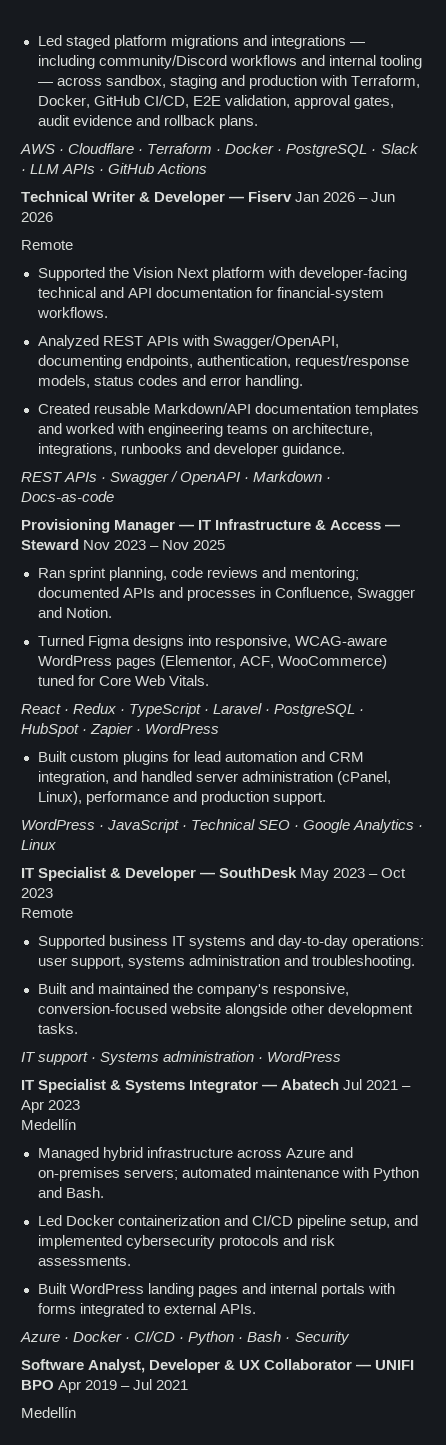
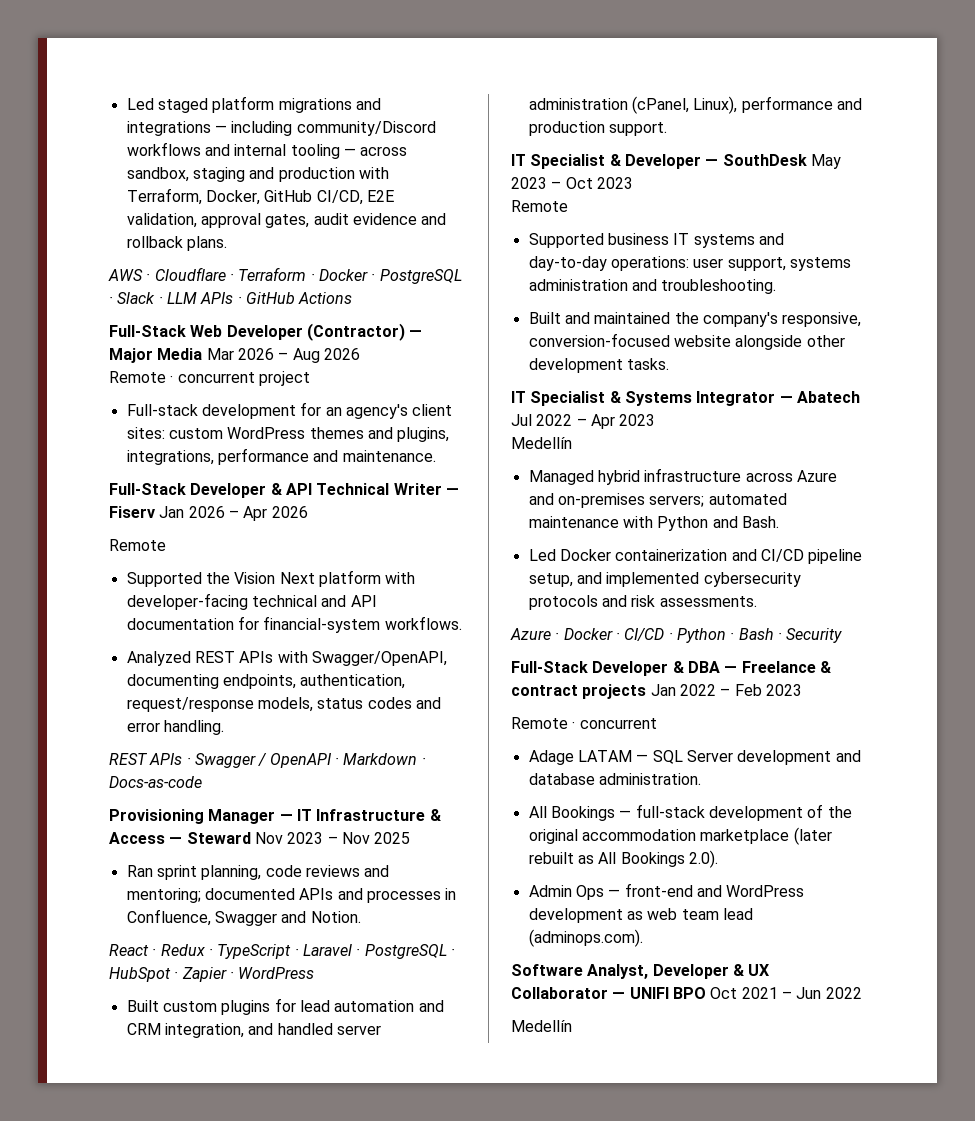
- Technical Writer & Developer — Fiserv Jan 2026 – Jun 2026
+ Full-Stack Web Developer (Contractor) — Major Media Mar 2026 – Aug 2026
+ Remote · concurrent project
+ Full-stack development for an agency's client sites: custom WordPress themes and plugins, integrations, performance and maintenance.
+ Full-Stack Developer & API Technical Writer — Fiserv Jan 2026 – Apr 2026
- Created reusable Markdown/API documentation templates and worked with engineering teams on architecture, integrations, runbooks and developer guidance.
- Turned Figma designs into responsive, WCAG-aware WordPress pages (Elementor, ACF, WooCommerce) tuned for Core Web Vitals.
- WordPress · JavaScript · Technical SEO · Google Analytics · Linux
- IT support · Systems administration · WordPress
- IT Specialist & Systems Integrator — Abatech Jul 2021 – Apr 2023
+ IT Specialist & Systems Integrator — Abatech Jul 2022 – Apr 2023
- Built WordPress landing pages and internal portals with forms integrated to external APIs.
+ Full-Stack Developer & DBA — Freelance & contract projects Jan 2022 – Feb 2023
+ Remote · concurrent
+ Adage LATAM — SQL Server development and database administration.
+ All Bookings — full-stack development of the original accommodation marketplace (later rebuilt as All Bookings 2.0).
+ Admin Ops — front-end and WordPress development as web team lead (adminops.com).
- Software Analyst, Developer & UX Collaborator — UNIFI BPO Apr 2019 – Jul 2021
+ Software Analyst, Developer & UX Collaborator — UNIFI BPO Oct 2021 – Jun 2022

